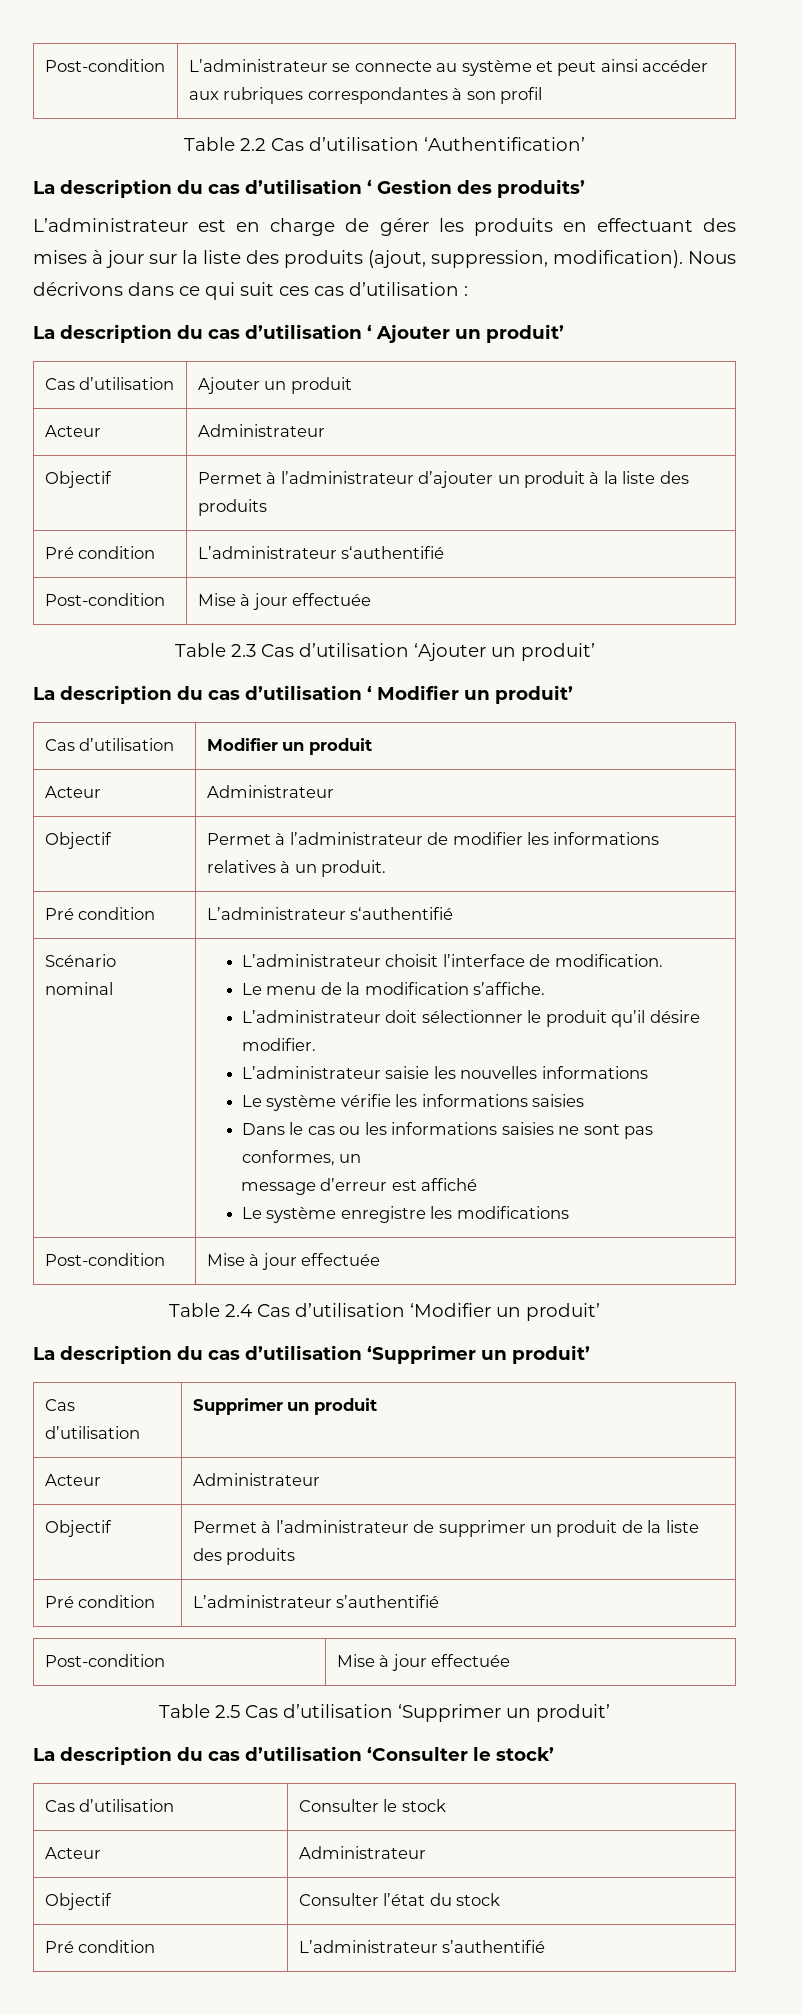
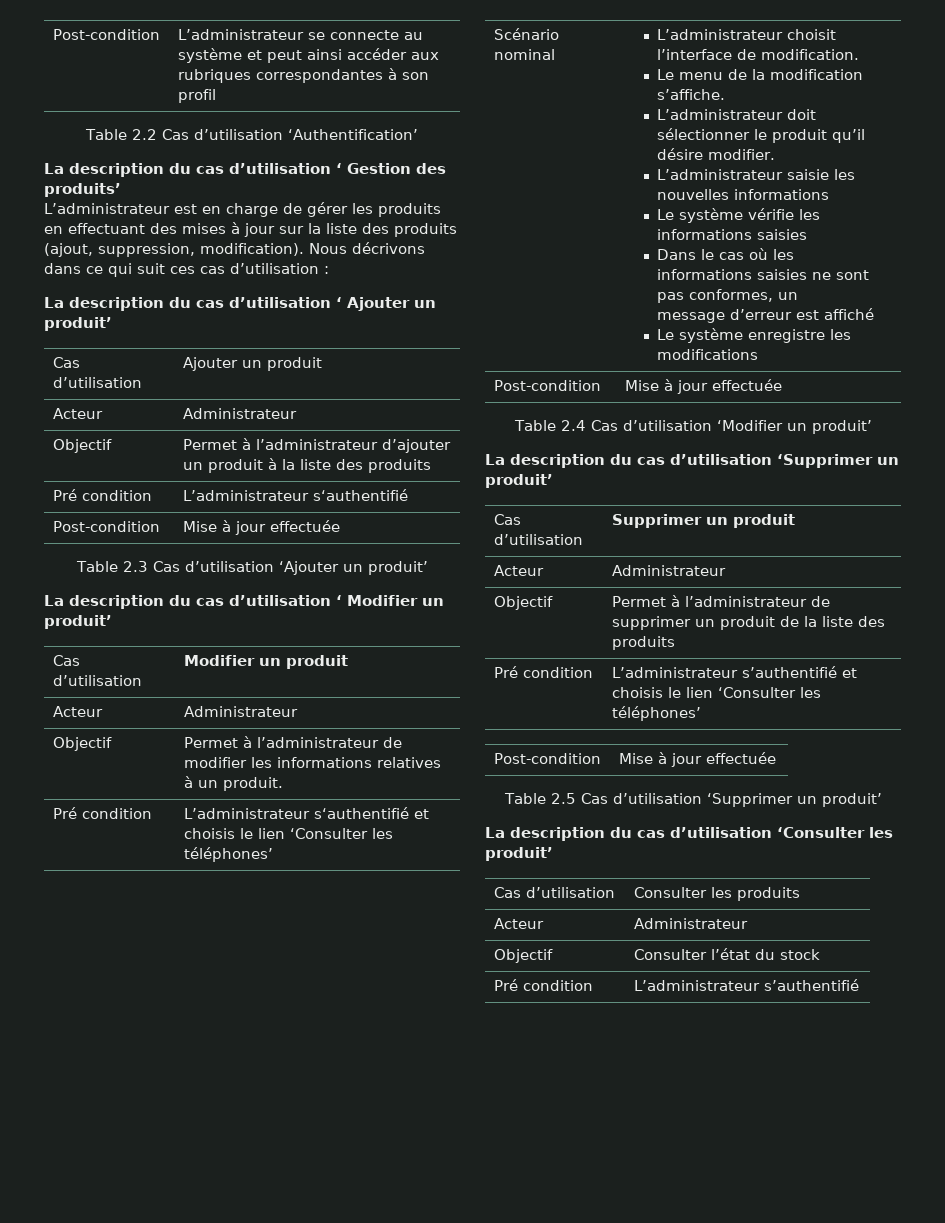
  Objectif | Permet à l’administrateur de modifier les informations relatives à un produit.
- Pré condition | L’administrateur s‘authentifié
+ Pré condition | L’administrateur s‘authentifié et choisis le lien ‘Consulter les téléphones’
- Dans le cas ou les informations saisies ne sont pas conformes, un
+ Dans le cas où les informations saisies ne sont pas conformes, un
  Objectif | Permet à l’administrateur de supprimer un produit de la liste des produits
- Pré condition | L’administrateur s’authentifié
+ Pré condition | L’administrateur s’authentifié et choisis le lien ‘Consulter les téléphones’
- La description du cas d’utilisation ‘Consulter le stock’
+ La description du cas d’utilisation ‘Consulter les produit’
- Cas d’utilisation | Consulter le stock
+ Cas d’utilisation | Consulter les produits

